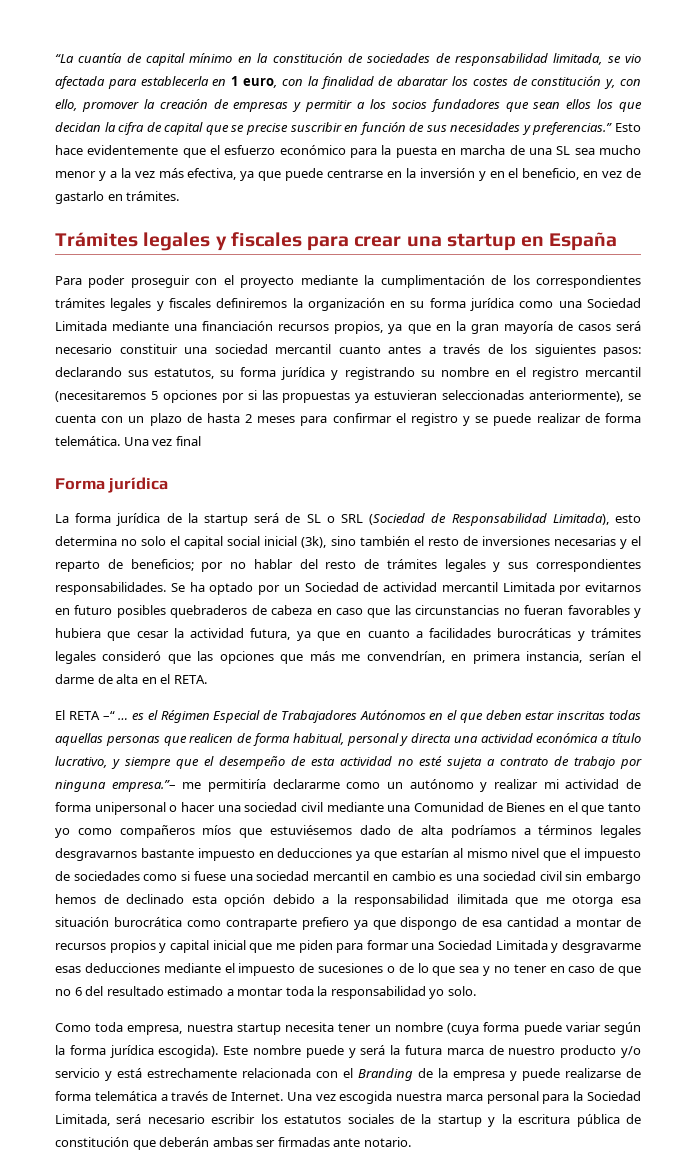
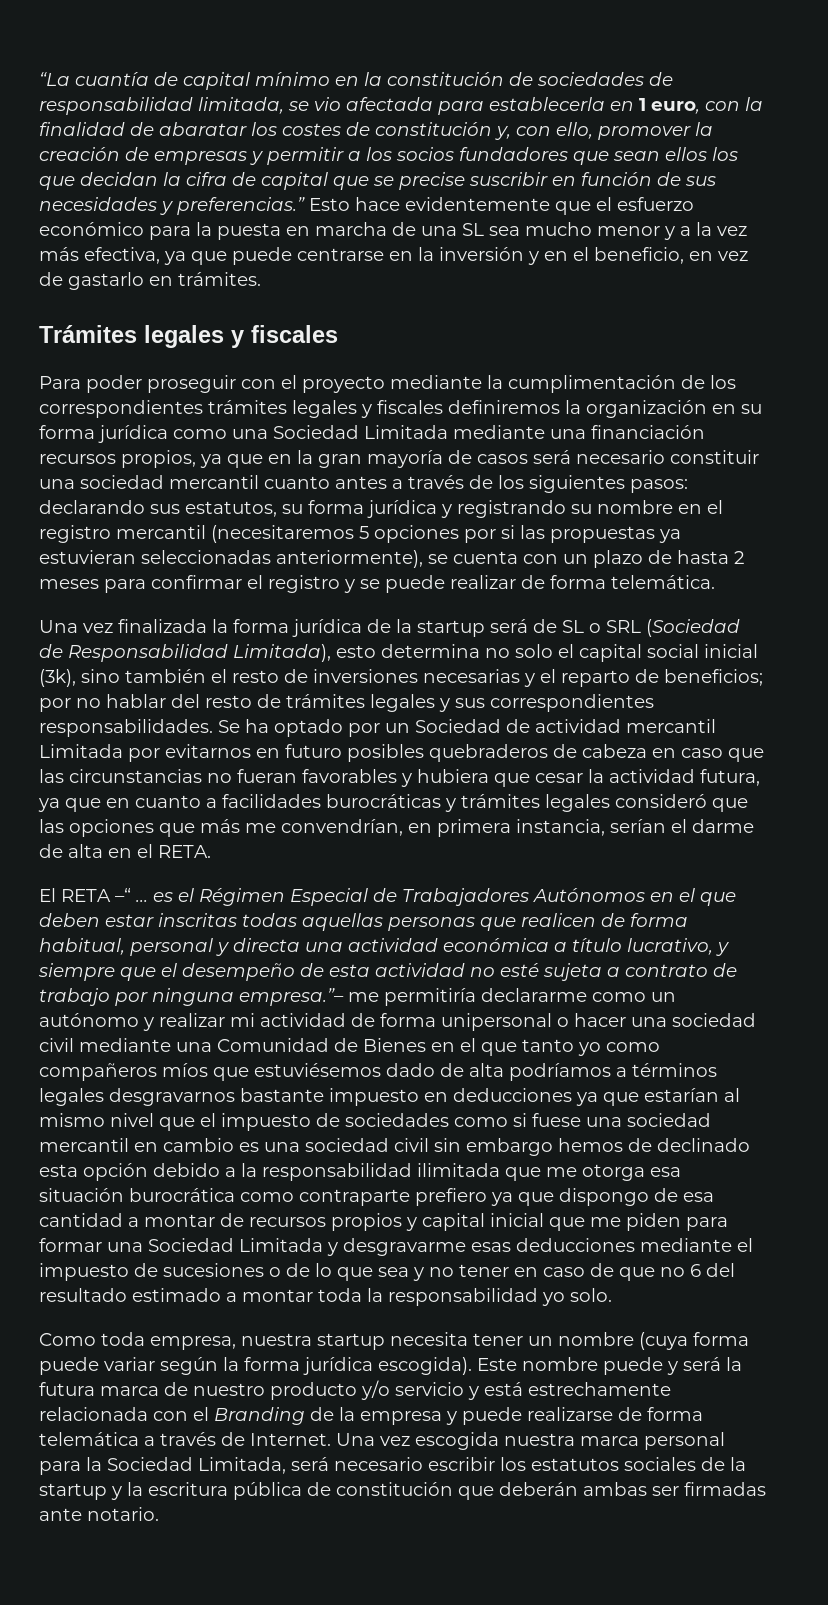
- Trámites legales y fiscales para crear una startup en España
+ Trámites legales y fiscales
- declarando sus estatutos, su forma jurídica y registrando su nombre en el registro mercantil (necesitaremos 5 opciones por si las propuestas ya estuvieran seleccionadas anteriormente), se cuenta con un plazo de hasta 2 meses para confirmar el registro y se puede realizar de forma telemática. Una vez final
- Forma jurídica
- La forma jurídica de la startup será de SL o SRL (Sociedad de Responsabilidad Limitada), esto determina no solo el capital social inicial (3k), sino también el resto de inversiones necesarias y el reparto de beneficios;
+ declarando sus estatutos, su forma jurídica y registrando su nombre en el registro mercantil (necesitaremos 5 opciones por si las propuestas ya estuvieran seleccionadas anteriormente), se cuenta con un plazo de hasta 2 meses para confirmar el registro y se puede realizar de forma telemática.
+ Una vez finalizada la forma jurídica de la startup será de SL o SRL (Sociedad de Responsabilidad Limitada), esto determina no solo el capital social inicial (3k), sino también el resto de inversiones necesarias y el reparto de beneficios;

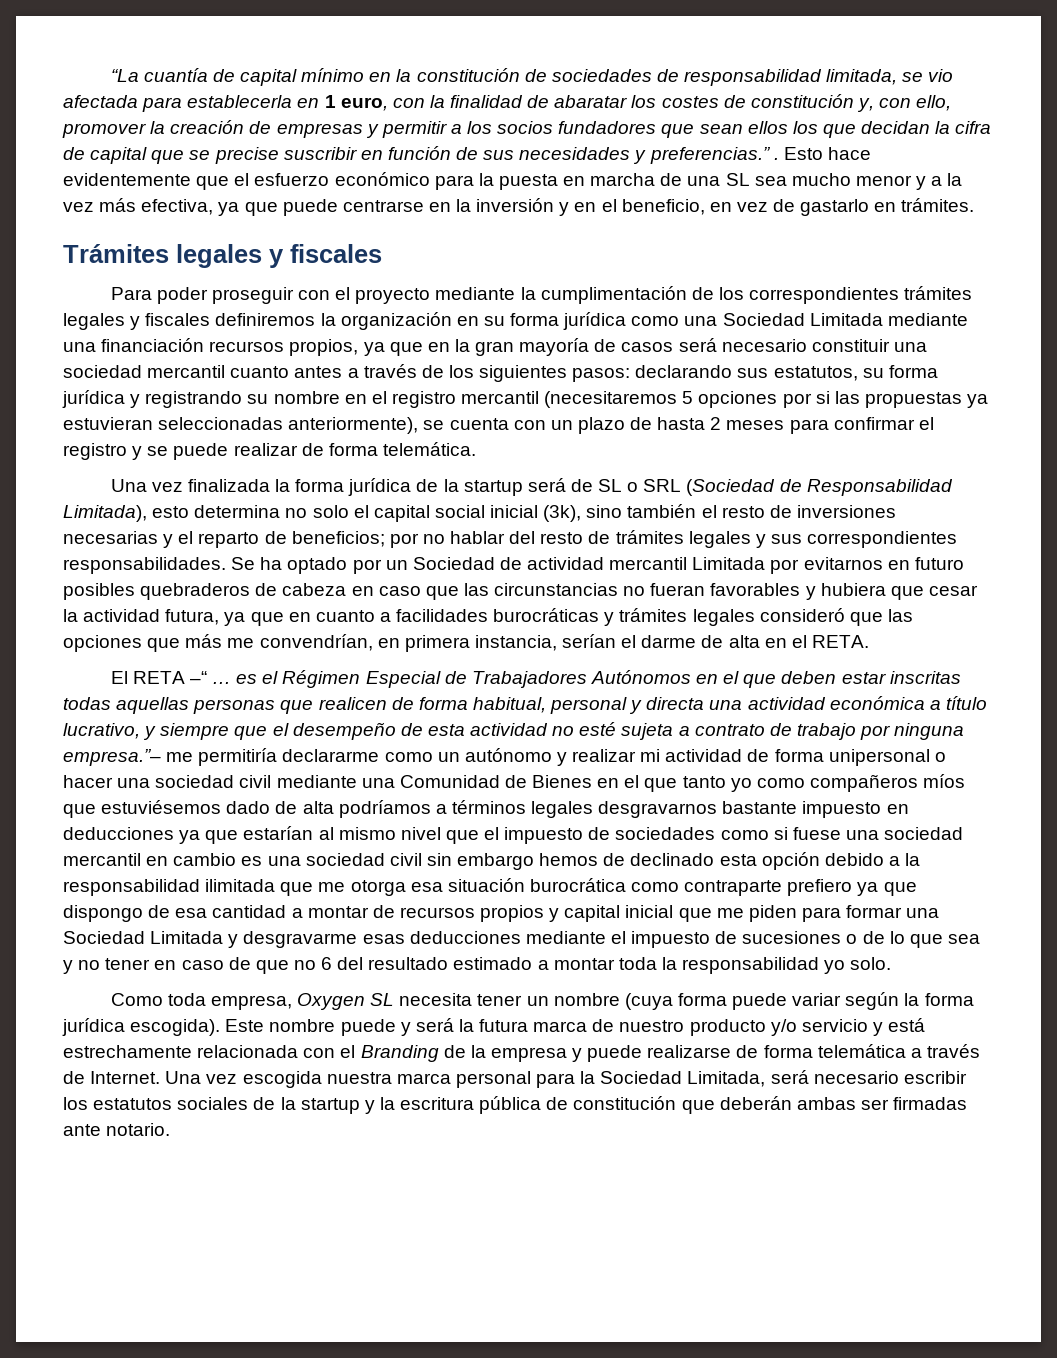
- “La cuantía de capital mínimo en la constitución de sociedades de responsabilidad limitada, se vio afectada para establecerla en 1 euro, con la finalidad de abaratar los costes de constitución y, con ello, promover la creación de empresas y permitir a los socios fundadores que sean ellos los que decidan la cifra de capital que se precise suscribir en función de sus necesidades y preferencias.”
+ “La cuantía de capital mínimo en la constitución de sociedades de responsabilidad limitada, se vio afectada para establecerla en 1 euro, con la finalidad de abaratar los costes de constitución y, con ello, promover la creación de empresas y permitir a los socios fundadores que sean ellos los que decidan la cifra de capital que se precise suscribir en función de sus necesidades y preferencias.” .
- Como toda empresa, nuestra startup necesita tener un nombre (cuya forma puede variar según la forma jurídica escogida).
+ Como toda empresa, Oxygen SL necesita tener un nombre (cuya forma puede variar según la forma jurídica escogida).

